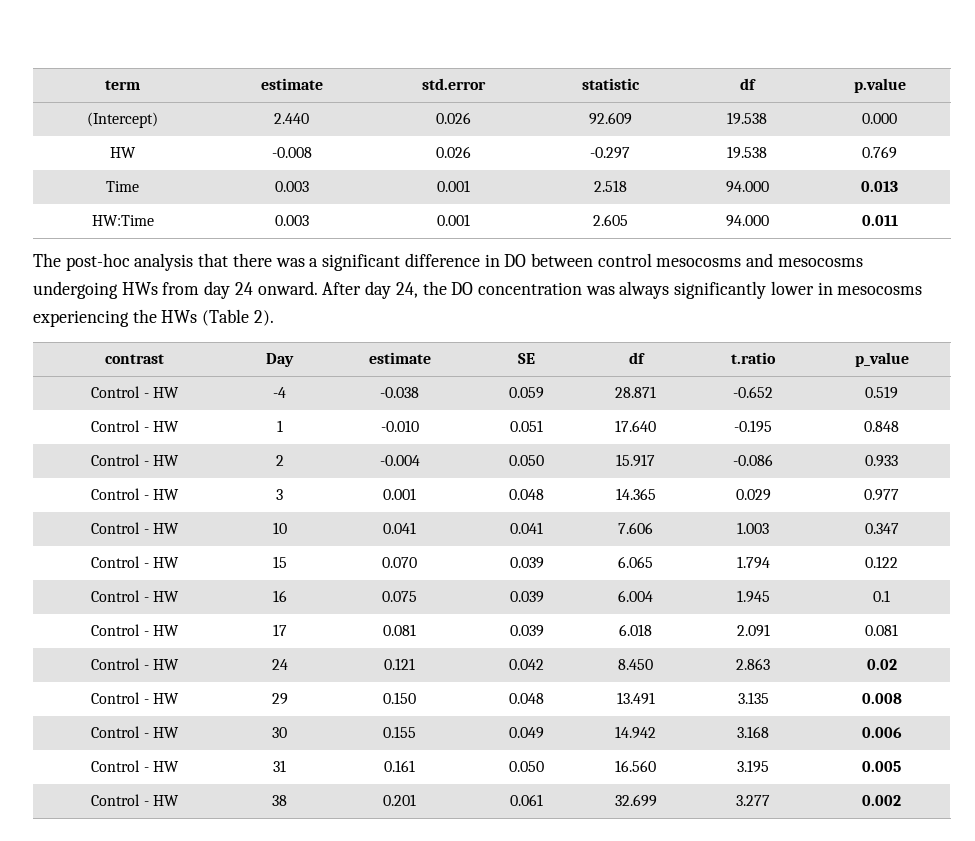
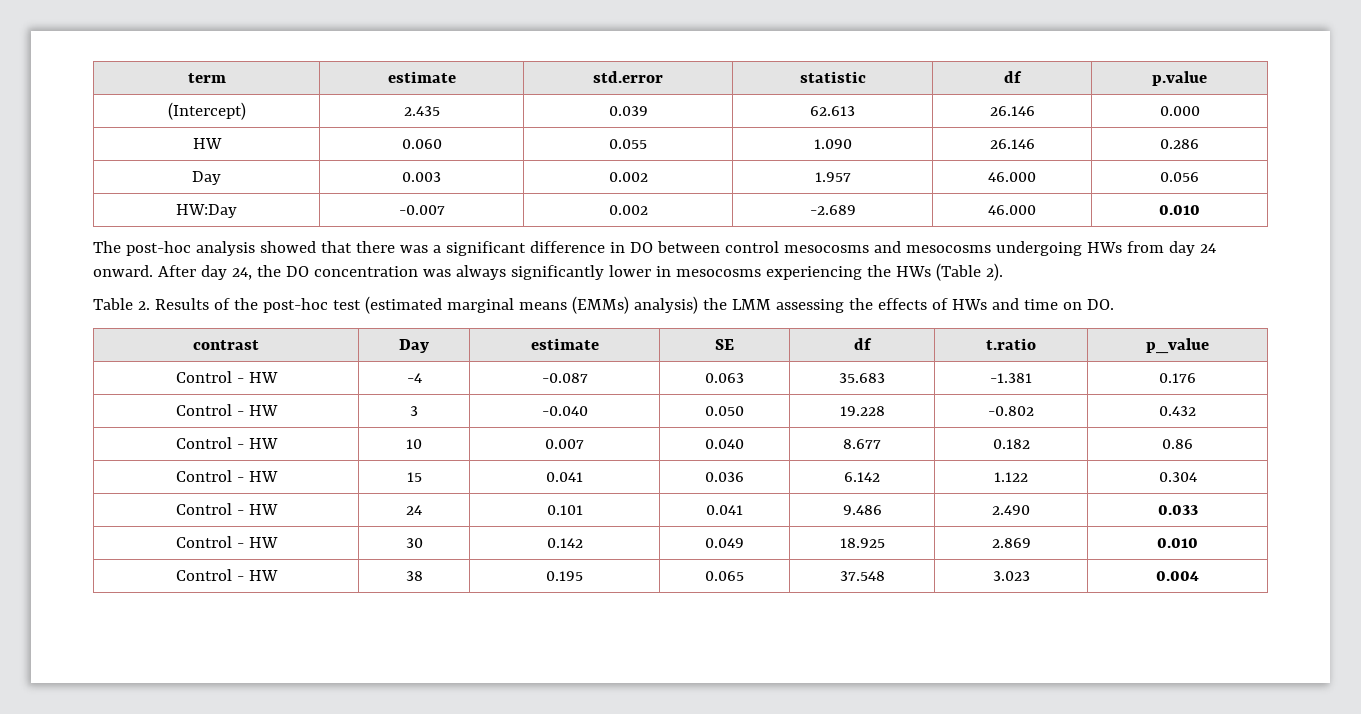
- (Intercept) | 2.440 | 0.026 | 92.609 | 19.538 | 0.000
- HW | -0.008 | 0.026 | -0.297 | 19.538 | 0.769
- Time | 0.003 | 0.001 | 2.518 | 94.000 | 0.013
- HW:Time | 0.003 | 0.001 | 2.605 | 94.000 | 0.011
+ (Intercept) | 2.435 | 0.039 | 62.613 | 26.146 | 0.000
+ HW | 0.060 | 0.055 | 1.090 | 26.146 | 0.286
+ Day | 0.003 | 0.002 | 1.957 | 46.000 | 0.056
+ HW:Day | -0.007 | 0.002 | -2.689 | 46.000 | 0.010
- The post-hoc analysis that there was a significant difference in DO between control mesocosms and mesocosms undergoing HWs from day 24 onward.
+ The post-hoc analysis showed that there was a significant difference in DO between control mesocosms and mesocosms undergoing HWs from day 24 onward.
+ Table 2. Results of the post-hoc test (estimated marginal means (EMMs) analysis) the LMM assessing the effects of HWs and time on DO.
- Control - HW | -4 | -0.038 | 0.059 | 28.871 | -0.652 | 0.519
- Control - HW | 1 | -0.010 | 0.051 | 17.640 | -0.195 | 0.848
- Control - HW | 2 | -0.004 | 0.050 | 15.917 | -0.086 | 0.933
+ Control - HW | -4 | -0.087 | 0.063 | 35.683 | -1.381 | 0.176
- Control - HW | 3 | 0.001 | 0.048 | 14.365 | 0.029 | 0.977
+ Control - HW | 3 | -0.040 | 0.050 | 19.228 | -0.802 | 0.432
- Control - HW | 10 | 0.041 | 0.041 | 7.606 | 1.003 | 0.347
+ Control - HW | 10 | 0.007 | 0.040 | 8.677 | 0.182 | 0.86
- Control - HW | 15 | 0.070 | 0.039 | 6.065 | 1.794 | 0.122
- Control - HW | 16 | 0.075 | 0.039 | 6.004 | 1.945 | 0.1
- Control - HW | 17 | 0.081 | 0.039 | 6.018 | 2.091 | 0.081
- Control - HW | 24 | 0.121 | 0.042 | 8.450 | 2.863 | 0.02
- Control - HW | 29 | 0.150 | 0.048 | 13.491 | 3.135 | 0.008
+ Control - HW | 15 | 0.041 | 0.036 | 6.142 | 1.122 | 0.304
+ Control - HW | 24 | 0.101 | 0.041 | 9.486 | 2.490 | 0.033
- Control - HW | 30 | 0.155 | 0.049 | 14.942 | 3.168 | 0.006
- Control - HW | 31 | 0.161 | 0.050 | 16.560 | 3.195 | 0.005
+ Control - HW | 30 | 0.142 | 0.049 | 18.925 | 2.869 | 0.010
- Control - HW | 38 | 0.201 | 0.061 | 32.699 | 3.277 | 0.002
+ Control - HW | 38 | 0.195 | 0.065 | 37.548 | 3.023 | 0.004

